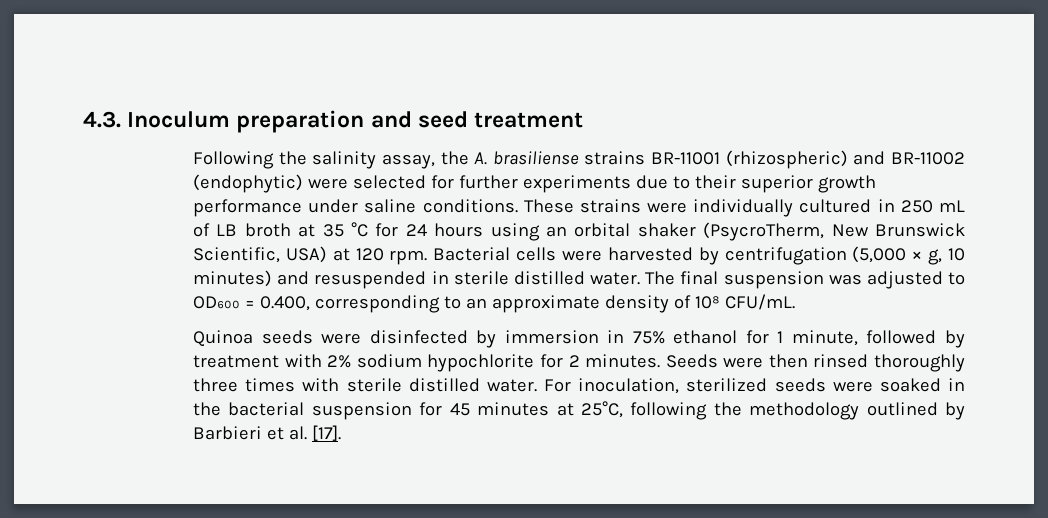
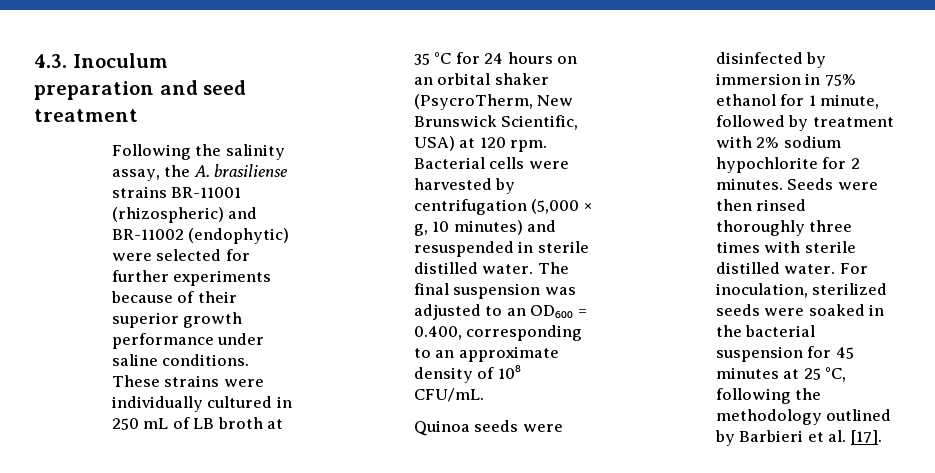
- Following the salinity assay, the A. brasiliense strains BR-11001 (rhizospheric) and BR-11002 (endophytic) were selected for further experiments due to their superior growth performance under saline conditions.
+ Following the salinity assay, the A. brasiliense strains BR-11001 (rhizospheric) and BR-11002 (endophytic) were selected for further experiments because of their superior growth performance under saline conditions.
- These strains were individually cultured in 250 mL of LB broth at 35 °C for 24 hours using an orbital shaker (PsycroTherm, New Brunswick Scientific, USA) at 120 rpm.
+ These strains were individually cultured in 250 mL of LB broth at 35 °C for 24 hours on an orbital shaker (PsycroTherm, New Brunswick Scientific, USA) at 120 rpm.
- The final suspension was adjusted to OD₆₀₀ = 0.400, corresponding to an approximate density of 10⁸ CFU/mL.
+ The final suspension was adjusted to an OD₆₀₀ = 0.400, corresponding to an approximate density of 10⁸ CFU/mL.
- For inoculation, sterilized seeds were soaked in the bacterial suspension for 45 minutes at 25°C, following the methodology outlined by Barbieri et al. [17].
+ For inoculation, sterilized seeds were soaked in the bacterial suspension for 45 minutes at 25 °C, following the methodology outlined by Barbieri et al. [17].

